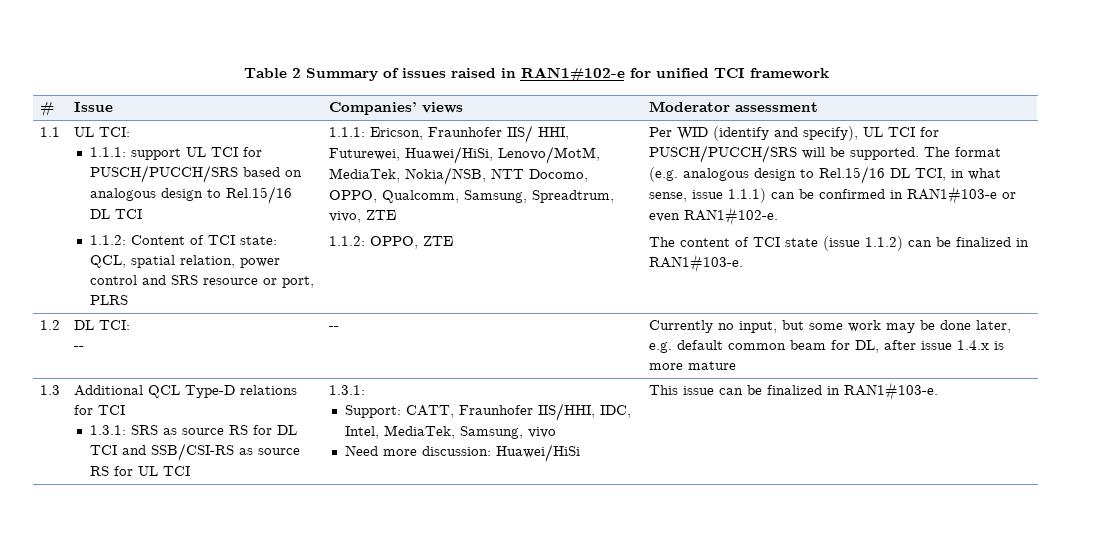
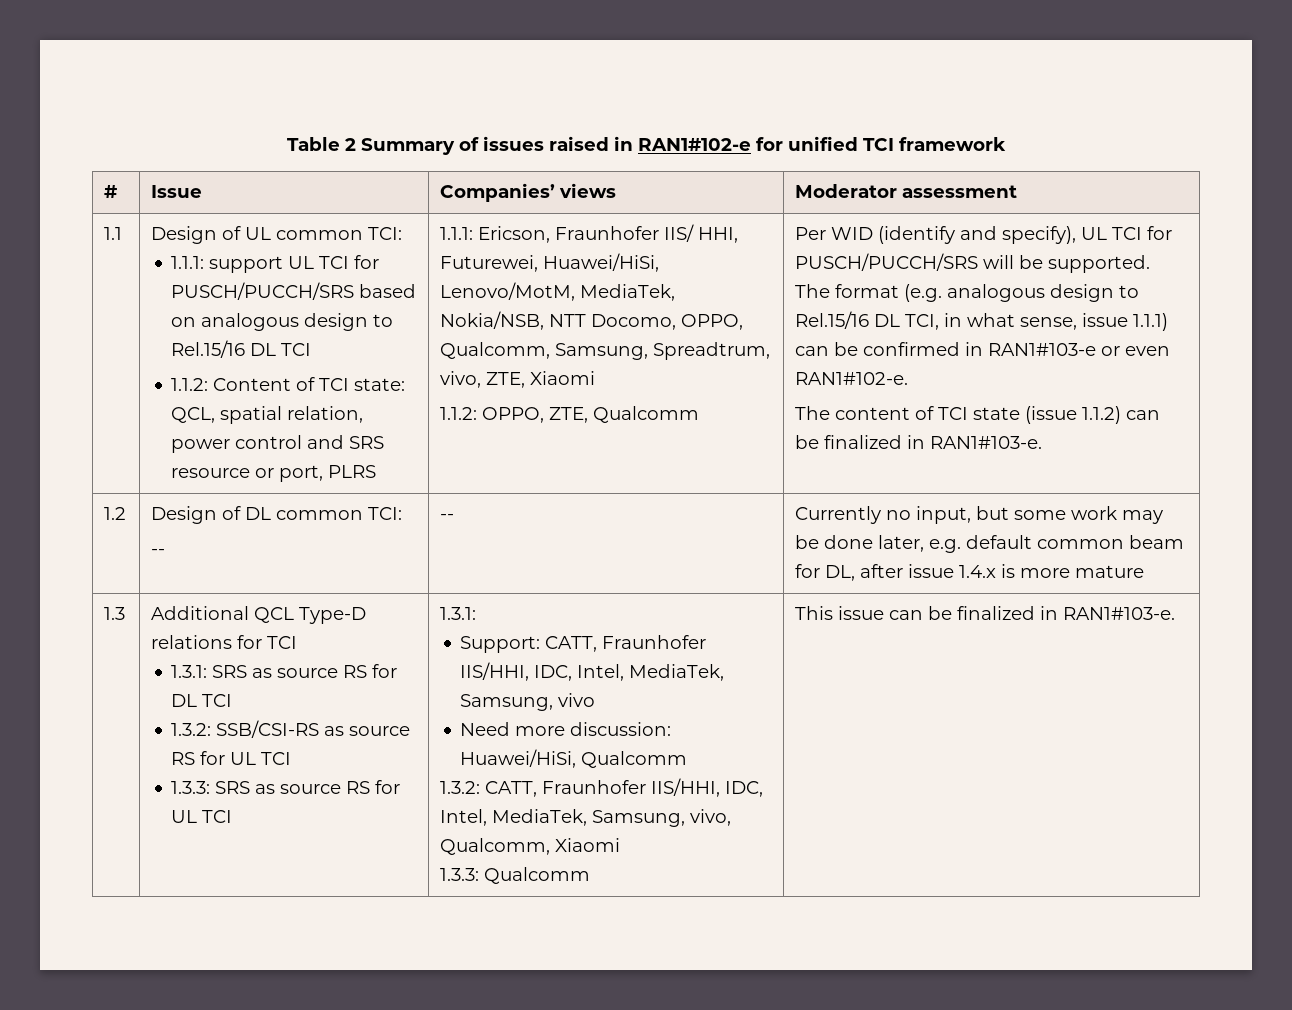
- UL TCI:
+ Design of UL common TCI:
- 1.1.1: Ericson, Fraunhofer IIS/ HHI, Futurewei, Huawei/HiSi, Lenovo/MotM, MediaTek, Nokia/NSB, NTT Docomo, OPPO, Qualcomm, Samsung, Spreadtrum, vivo, ZTE
+ 1.1.1: Ericson, Fraunhofer IIS/ HHI, Futurewei, Huawei/HiSi, Lenovo/MotM, MediaTek, Nokia/NSB, NTT Docomo, OPPO, Qualcomm, Samsung, Spreadtrum, vivo, ZTE, Xiaomi
- 1.1.2: OPPO, ZTE
+ 1.1.2: OPPO, ZTE, Qualcomm
- 1.2 | DL TCI:
+ 1.2 | Design of DL common TCI:
- 1.3.1: SRS as source RS for DL TCI and SSB/CSI-RS as source RS for UL TCI
+ 1.3.1: SRS as source RS for DL TCI
+ 1.3.2: SSB/CSI-RS as source RS for UL TCI
+ 1.3.3: SRS as source RS for UL TCI
- Need more discussion: Huawei/HiSi
+ Need more discussion: Huawei/HiSi, Qualcomm
+ 1.3.2: CATT, Fraunhofer IIS/HHI, IDC, Intel, MediaTek, Samsung, vivo, Qualcomm, Xiaomi
+ 1.3.3: Qualcomm

